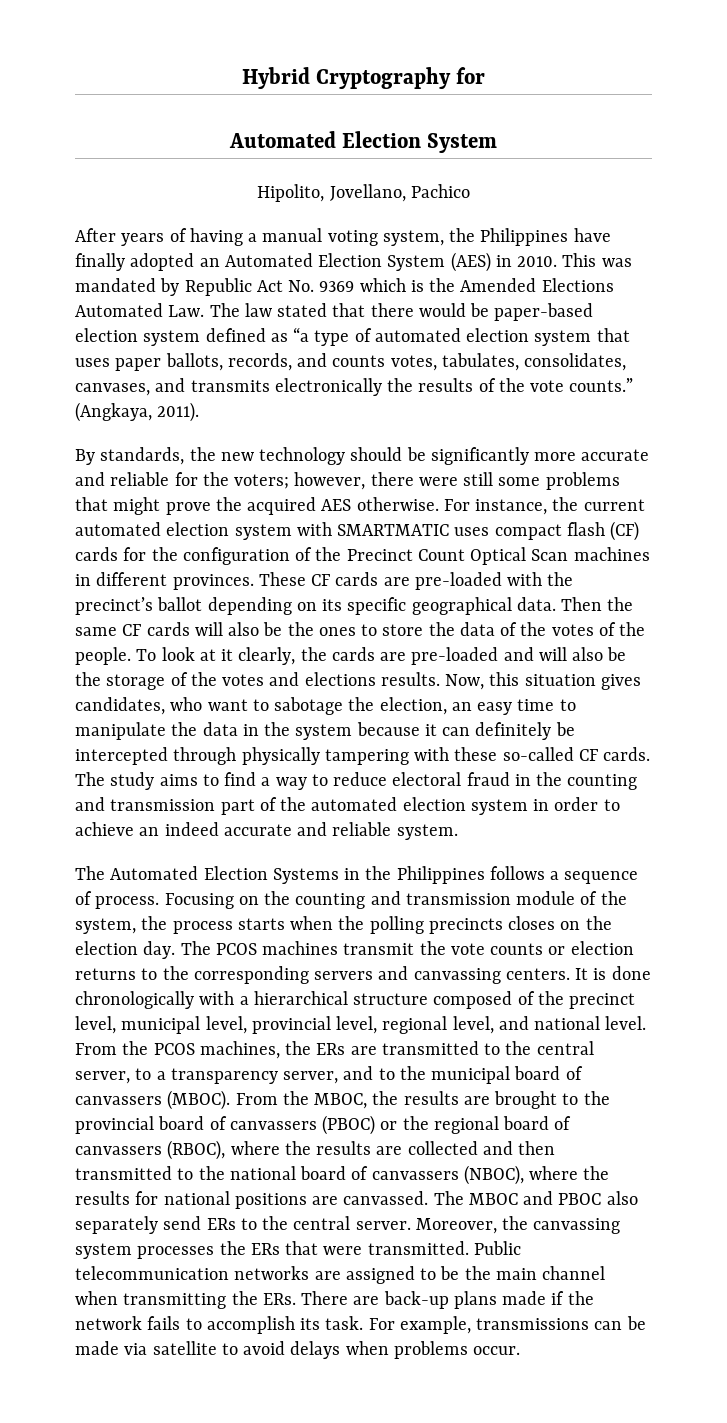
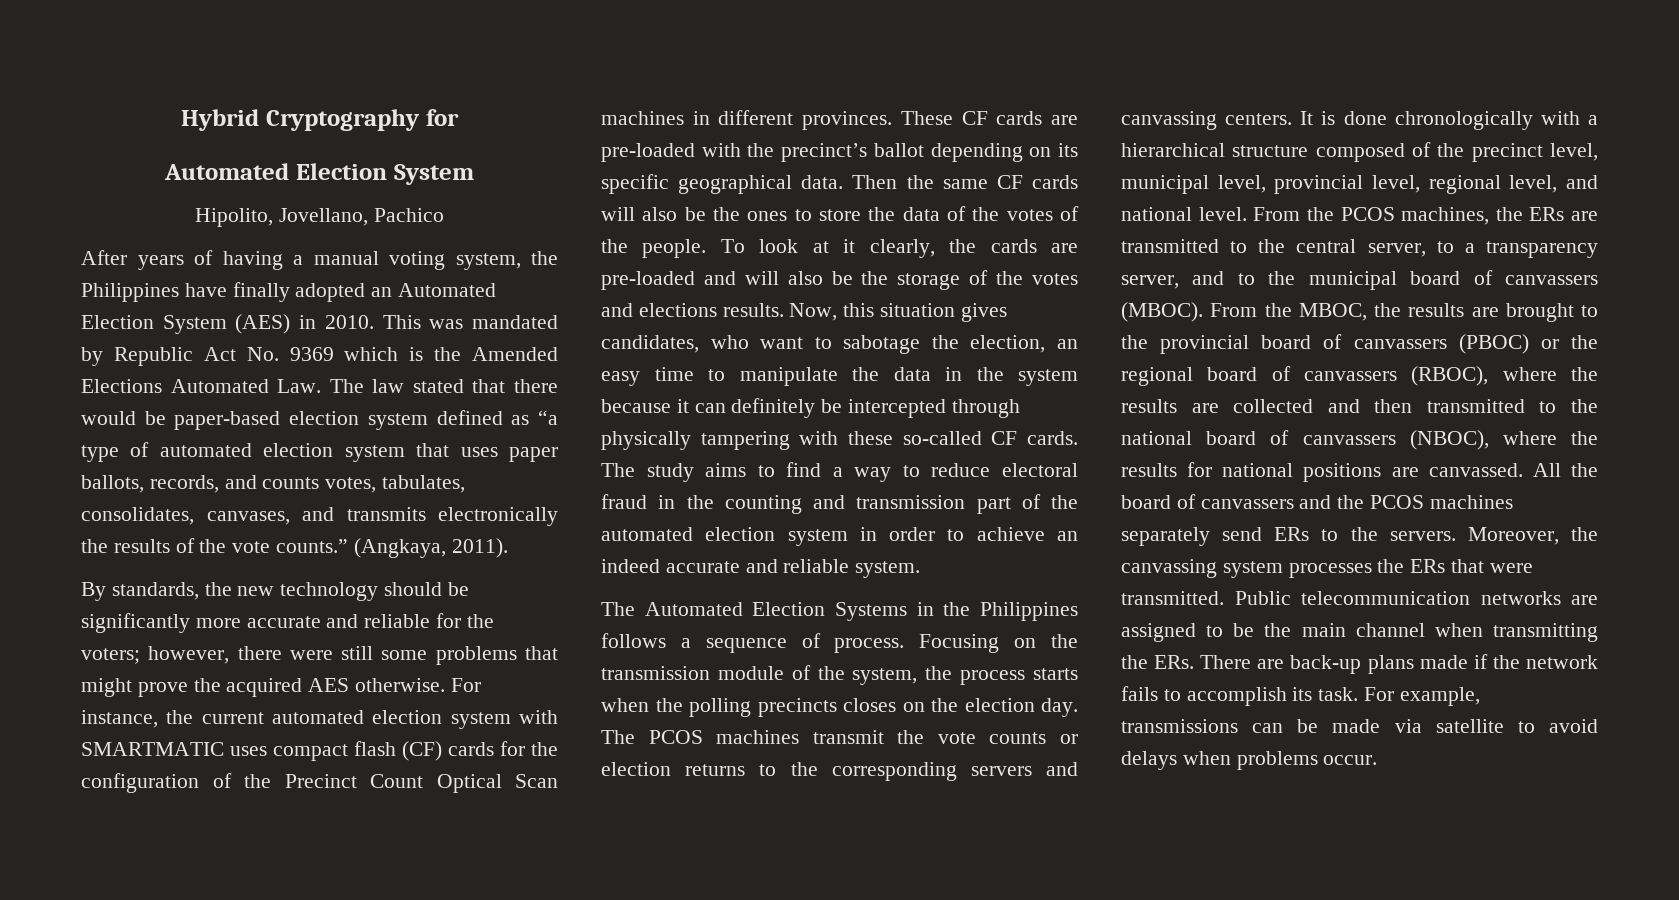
- Focusing on the counting and transmission module of the system, the process starts when the polling precincts closes on the election day.
+ Focusing on the transmission module of the system, the process starts when the polling precincts closes on the election day.
- The MBOC and PBOC also separately send ERs to the central server.
+ All the board of canvassers and the PCOS machines separately send ERs to the servers.

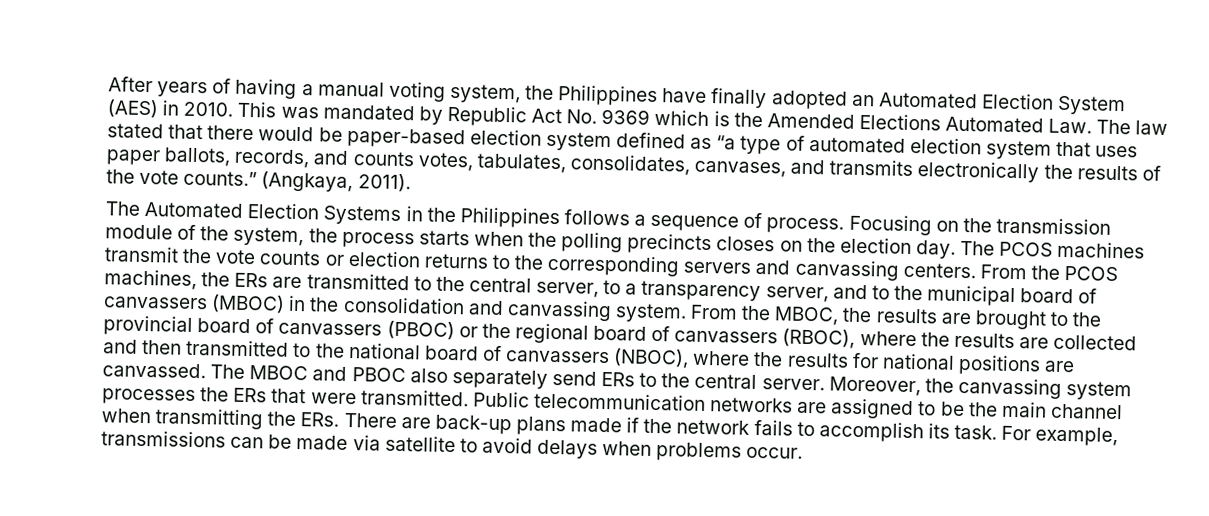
- Hybrid Cryptography for
- Automated Election System
- Hipolito, Jovellano, Pachico
- By standards, the new technology should be significantly more accurate and reliable for the voters; however, there were still some problems that might prove the acquired AES otherwise. For instance, the current automated election system with SMARTMATIC uses compact flash (CF) cards for the configuration of the Precinct Count Optical Scan machines in different provinces. These CF cards are pre-loaded with the precinct’s ballot depending on its specific geographical data. Then the same CF cards will also be the ones to store the data of the votes of the people. To look at it clearly, the cards are pre-loaded and will also be the storage of the votes and elections results. Now, this situation gives candidates, who want to sabotage the election, an easy time to manipulate the data in the system because it can definitely be intercepted through physically tampering with these so-called CF cards. The study aims to find a way to reduce electoral fraud in the counting and transmission part of the automated election system in order to achieve an indeed accurate and reliable system.
- It is done chronologically with a hierarchical structure composed of the precinct level, municipal level, provincial level, regional level, and national level.
- From the PCOS machines, the ERs are transmitted to the central server, to a transparency server, and to the municipal board of canvassers (MBOC).
+ From the PCOS machines, the ERs are transmitted to the central server, to a transparency server, and to the municipal board of canvassers (MBOC) in the consolidation and canvassing system.
- All the board of canvassers and the PCOS machines separately send ERs to the servers.
+ The MBOC and PBOC also separately send ERs to the central server.

